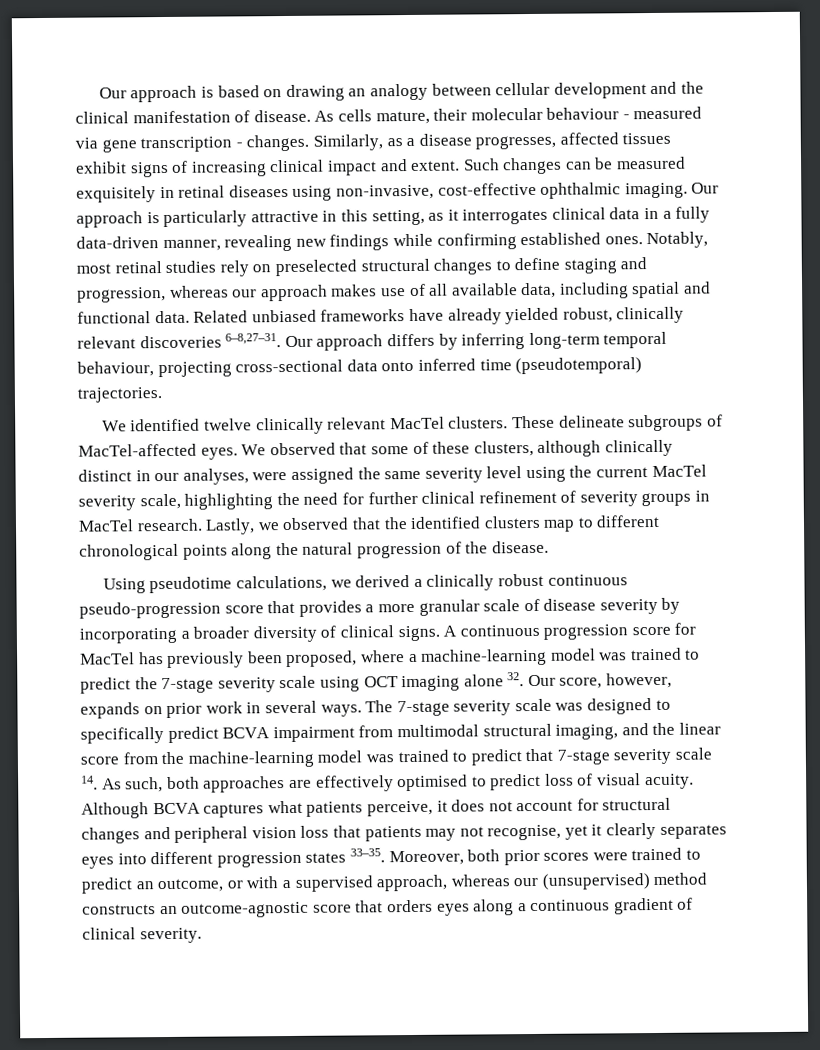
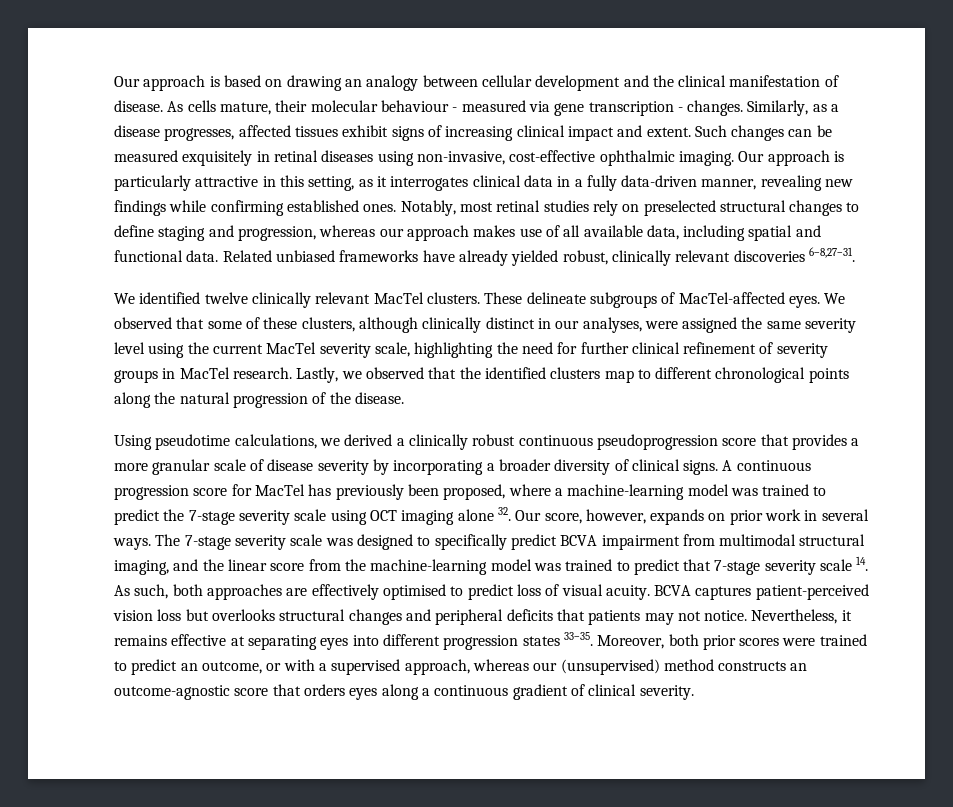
- Our approach differs by inferring long-term temporal behaviour, projecting cross-sectional data onto inferred time (pseudotemporal) trajectories.
- Using pseudotime calculations, we derived a clinically robust continuous pseudo-progression score that provides a more granular scale of disease severity by incorporating a broader diversity of clinical signs.
+ Using pseudotime calculations, we derived a clinically robust continuous pseudoprogression score that provides a more granular scale of disease severity by incorporating a broader diversity of clinical signs.
- Although BCVA captures what patients perceive, it does not account for structural changes and peripheral vision loss that patients may not recognise, yet it clearly separates eyes into different progression states 33–35.
+ BCVA captures patient-perceived vision loss but overlooks structural changes and peripheral deficits that patients may not notice. Nevertheless, it remains effective at separating eyes into different progression states 33–35.

